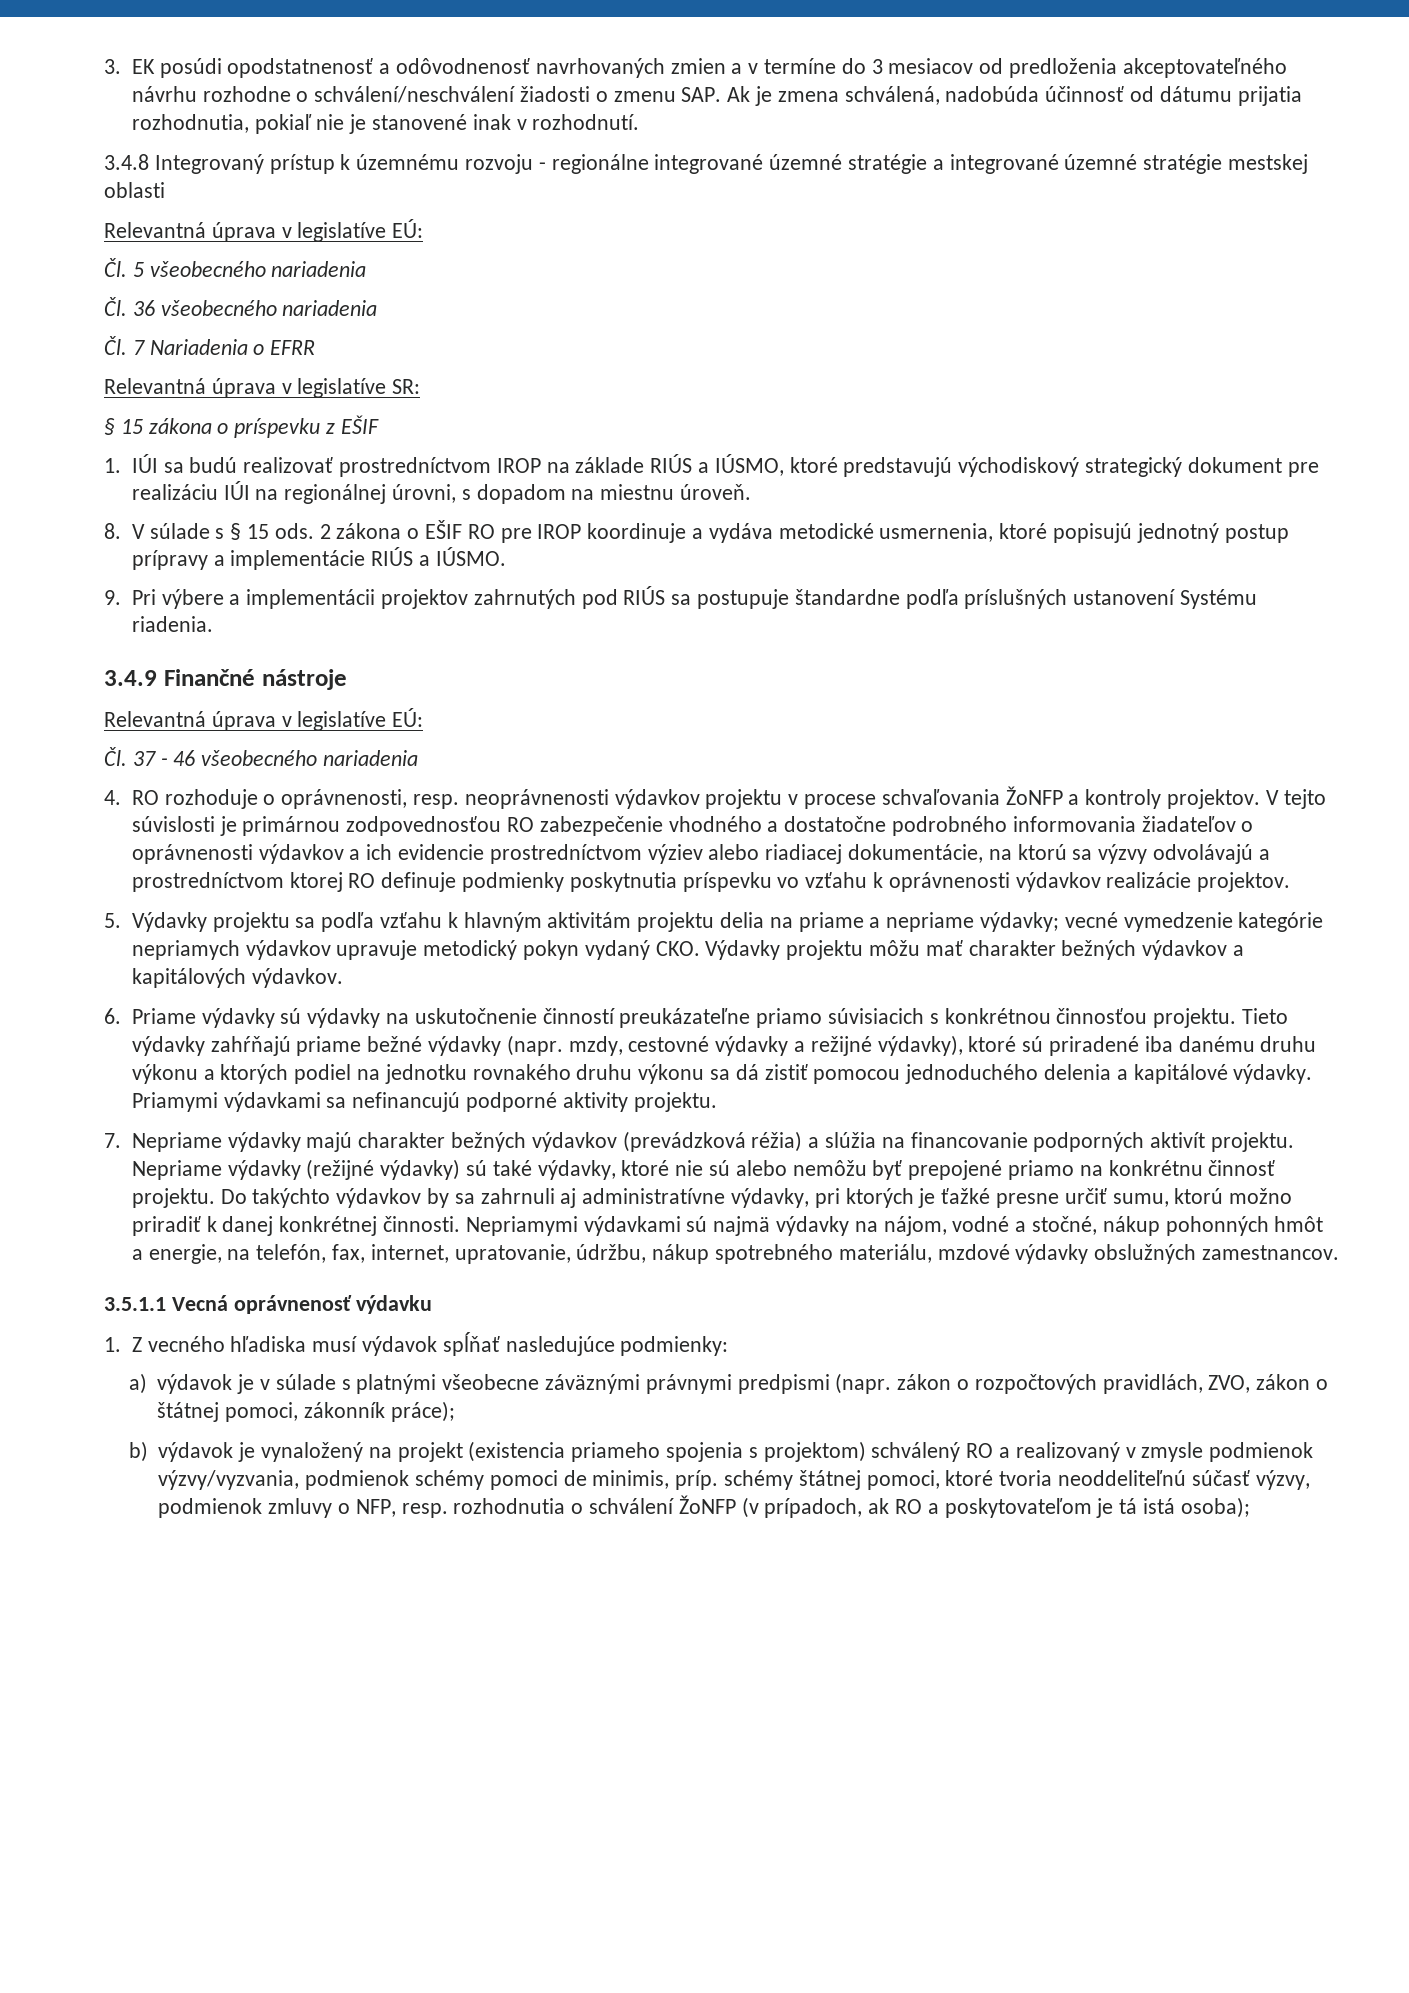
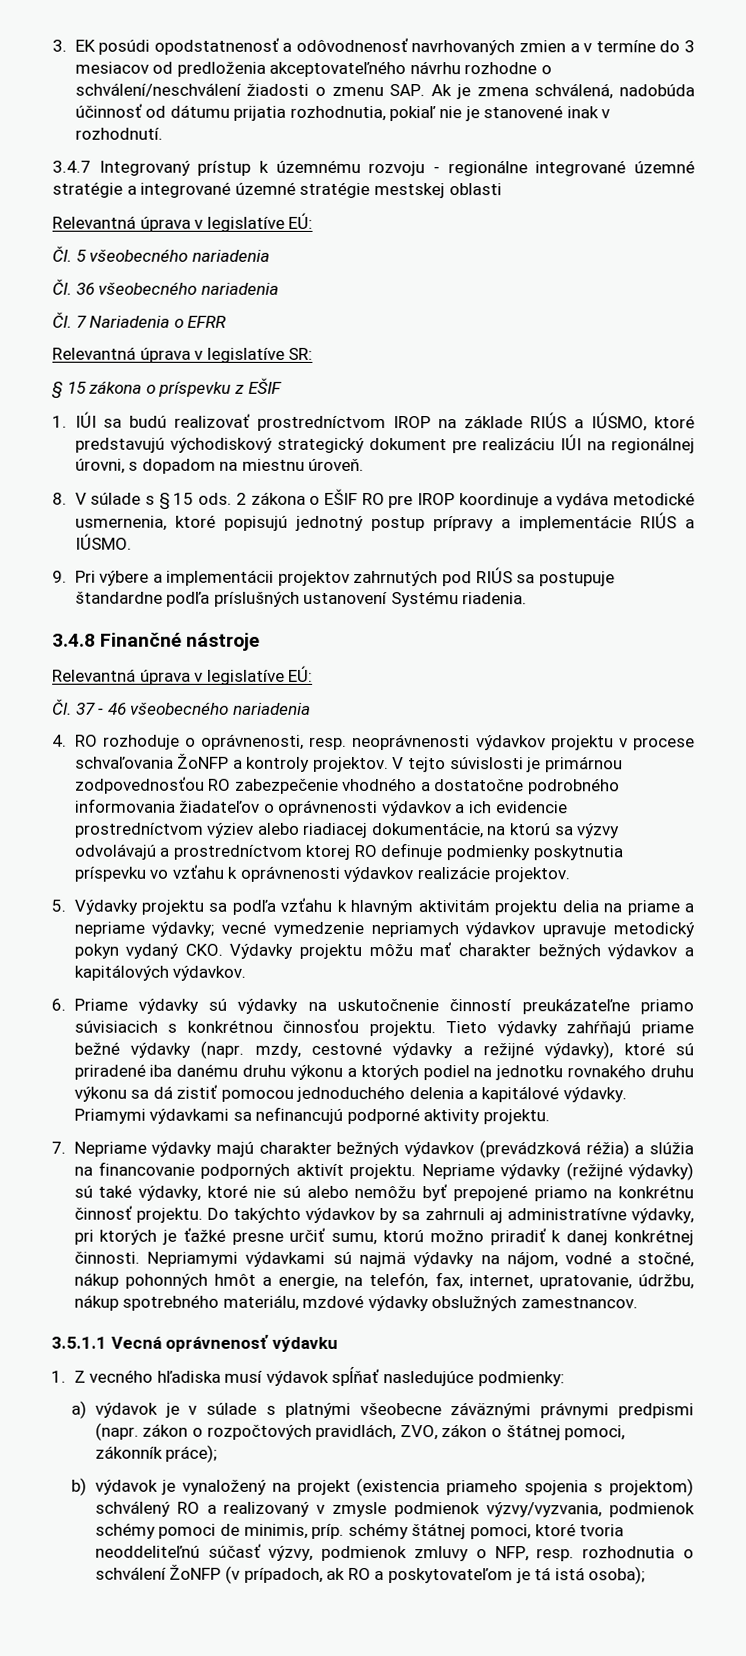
- 3.4.8 Integrovaný prístup k územnému rozvoju - regionálne integrované územné stratégie a integrované územné stratégie mestskej oblasti
+ 3.4.7 Integrovaný prístup k územnému rozvoju - regionálne integrované územné stratégie a integrované územné stratégie mestskej oblasti
- 3.4.9 Finančné nástroje
+ 3.4.8 Finančné nástroje
- 5. Výdavky projektu sa podľa vzťahu k hlavným aktivitám projektu delia na priame a nepriame výdavky; vecné vymedzenie kategórie nepriamych výdavkov upravuje metodický pokyn vydaný CKO. Výdavky projektu môžu mať charakter bežných výdavkov a kapitálových výdavkov.
+ 5. Výdavky projektu sa podľa vzťahu k hlavným aktivitám projektu delia na priame a nepriame výdavky; vecné vymedzenie nepriamych výdavkov upravuje metodický pokyn vydaný CKO. Výdavky projektu môžu mať charakter bežných výdavkov a kapitálových výdavkov.

